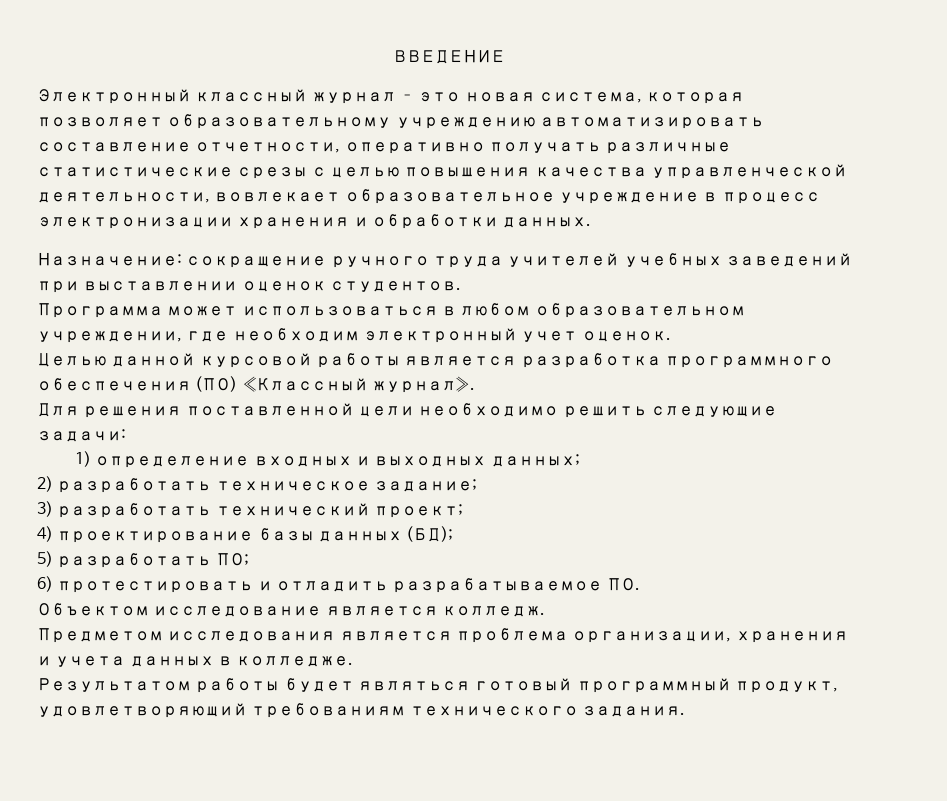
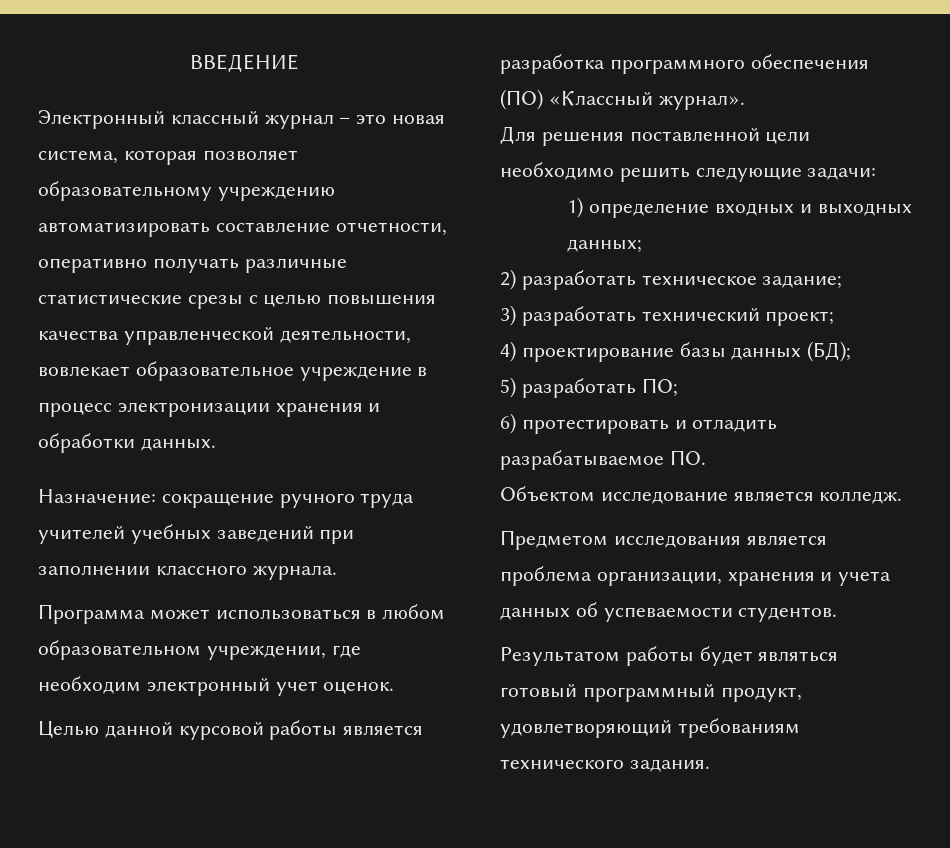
- Назначение: сокращение ручного труда учителей учебных заведений при выставлении оценок студентов.
+ Назначение: сокращение ручного труда учителей учебных заведений при заполнении классного журнала.
- Предметом исследования является проблема организации, хранения и учета данных в колледже.
+ Предметом исследования является проблема организации, хранения и учета данных об успеваемости студентов.

